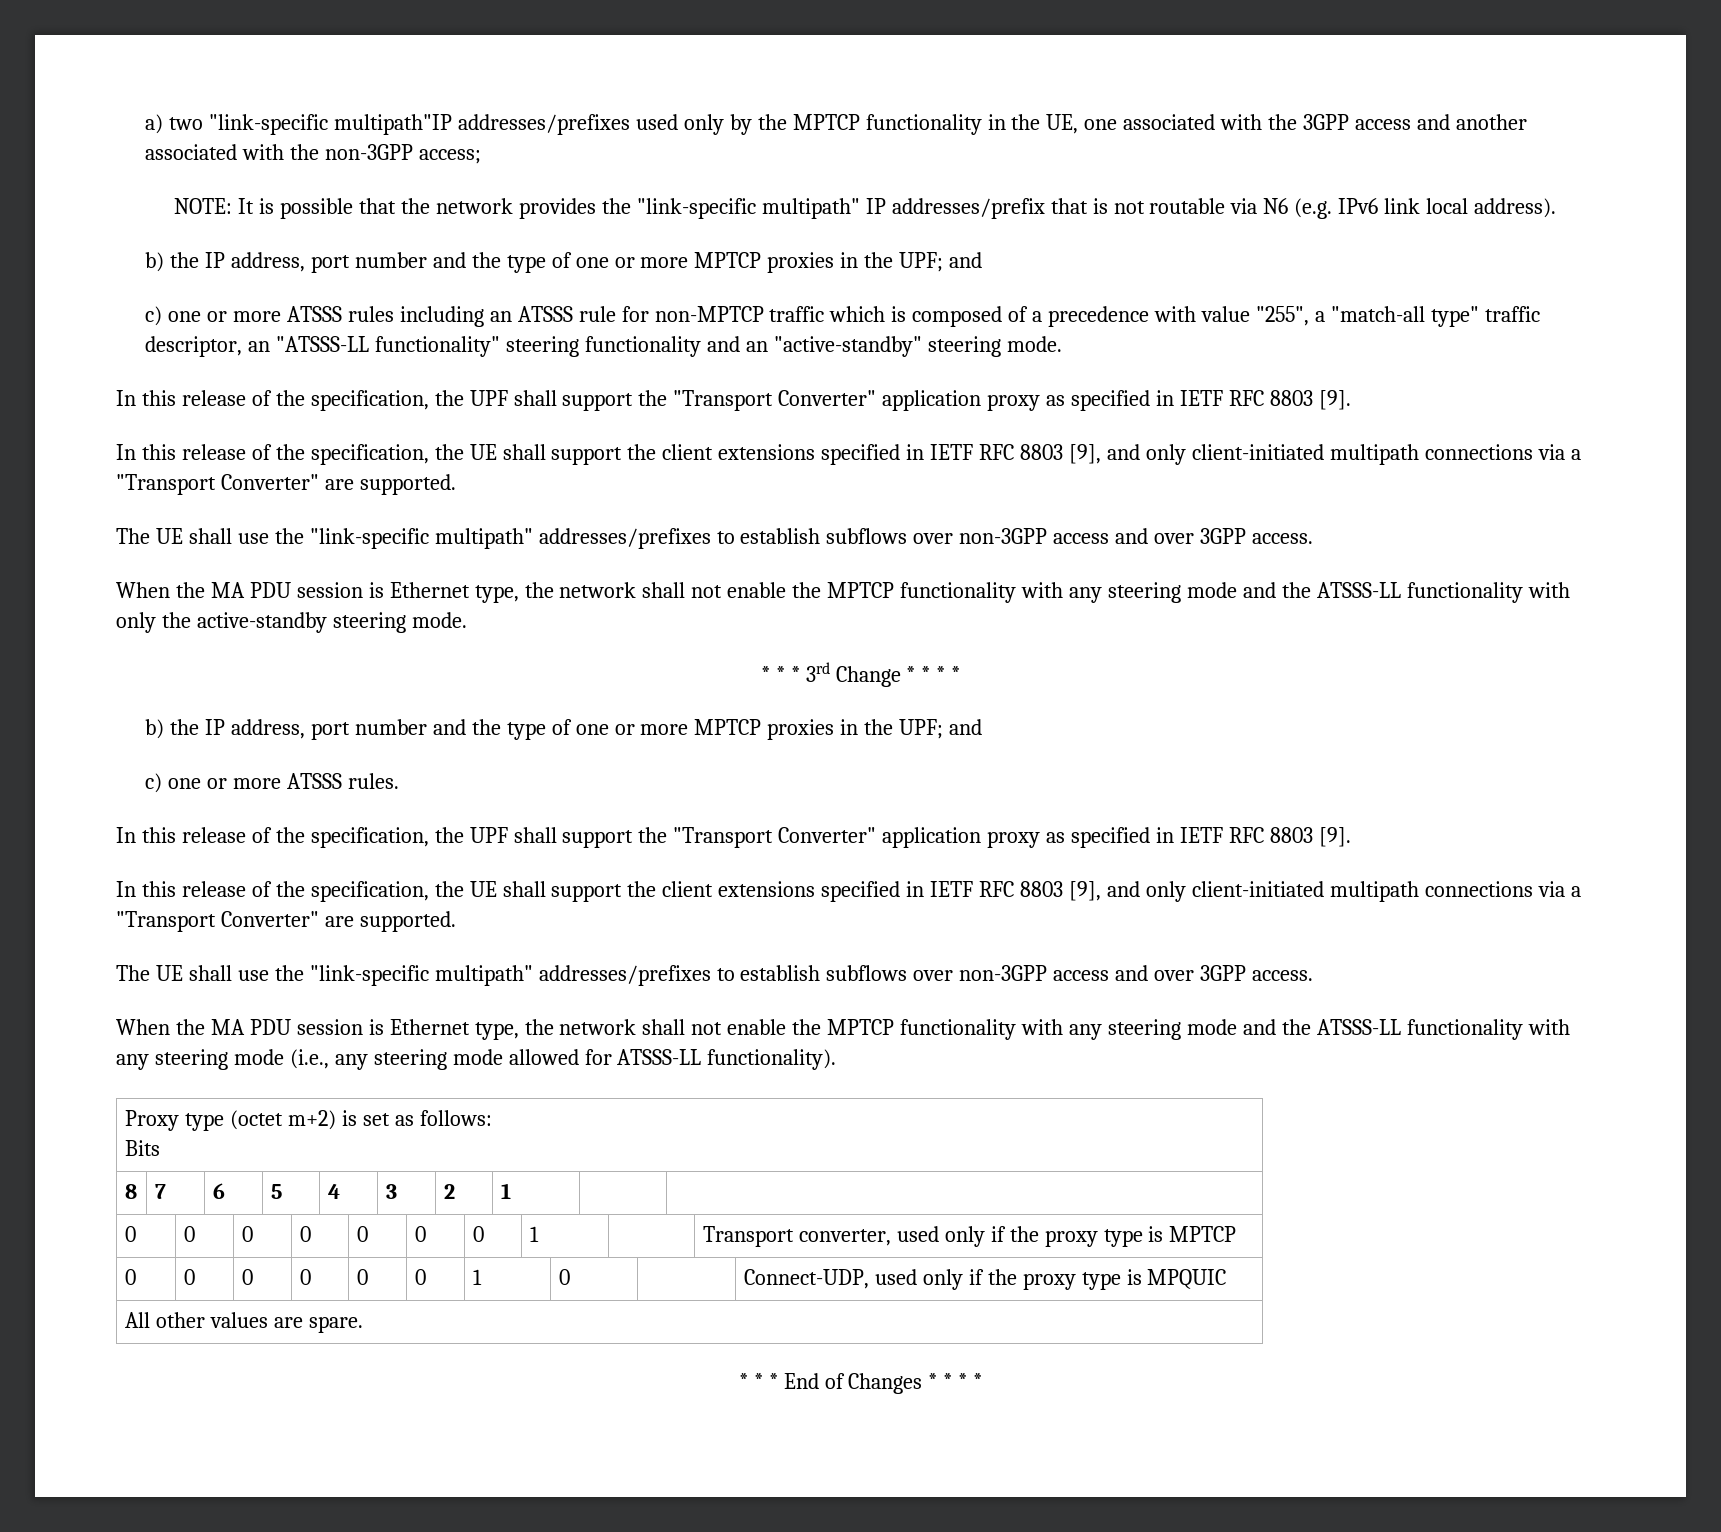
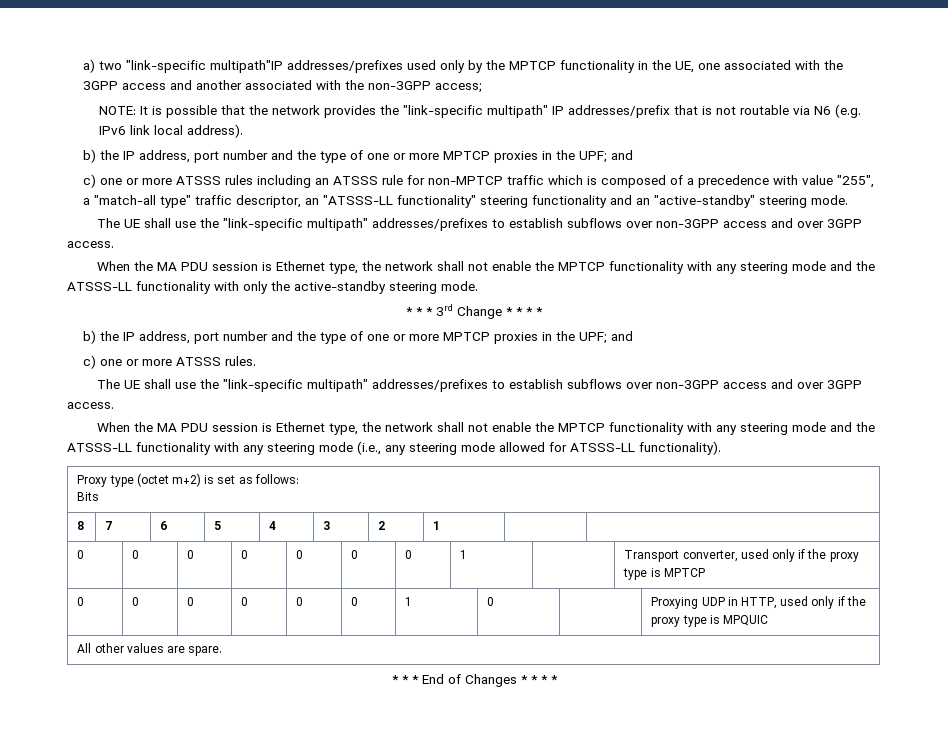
  c) one or more ATSSS rules including an ATSSS rule for non-MPTCP traffic which is composed of a precedence with value "255", a "match-all type" traffic descriptor, an "ATSSS-LL functionality" steering functionality and an "active-standby" steering mode.
- In this release of the specification, the UPF shall support the "Transport Converter" application proxy as specified in IETF RFC 8803 [9].
- In this release of the specification, the UE shall support the client extensions specified in IETF RFC 8803 [9], and only client-initiated multipath connections via a "Transport Converter" are supported.
  c) one or more ATSSS rules.
- In this release of the specification, the UPF shall support the "Transport Converter" application proxy as specified in IETF RFC 8803 [9].
- In this release of the specification, the UE shall support the client extensions specified in IETF RFC 8803 [9], and only client-initiated multipath connections via a "Transport Converter" are supported.
- 0 | 0 | 0 | 0 | 0 | 0 | 1 | 0 | | Connect-UDP, used only if the proxy type is MPQUIC
+ 0 | 0 | 0 | 0 | 0 | 0 | 1 | 0 | | Proxying UDP in HTTP, used only if the proxy type is MPQUIC

